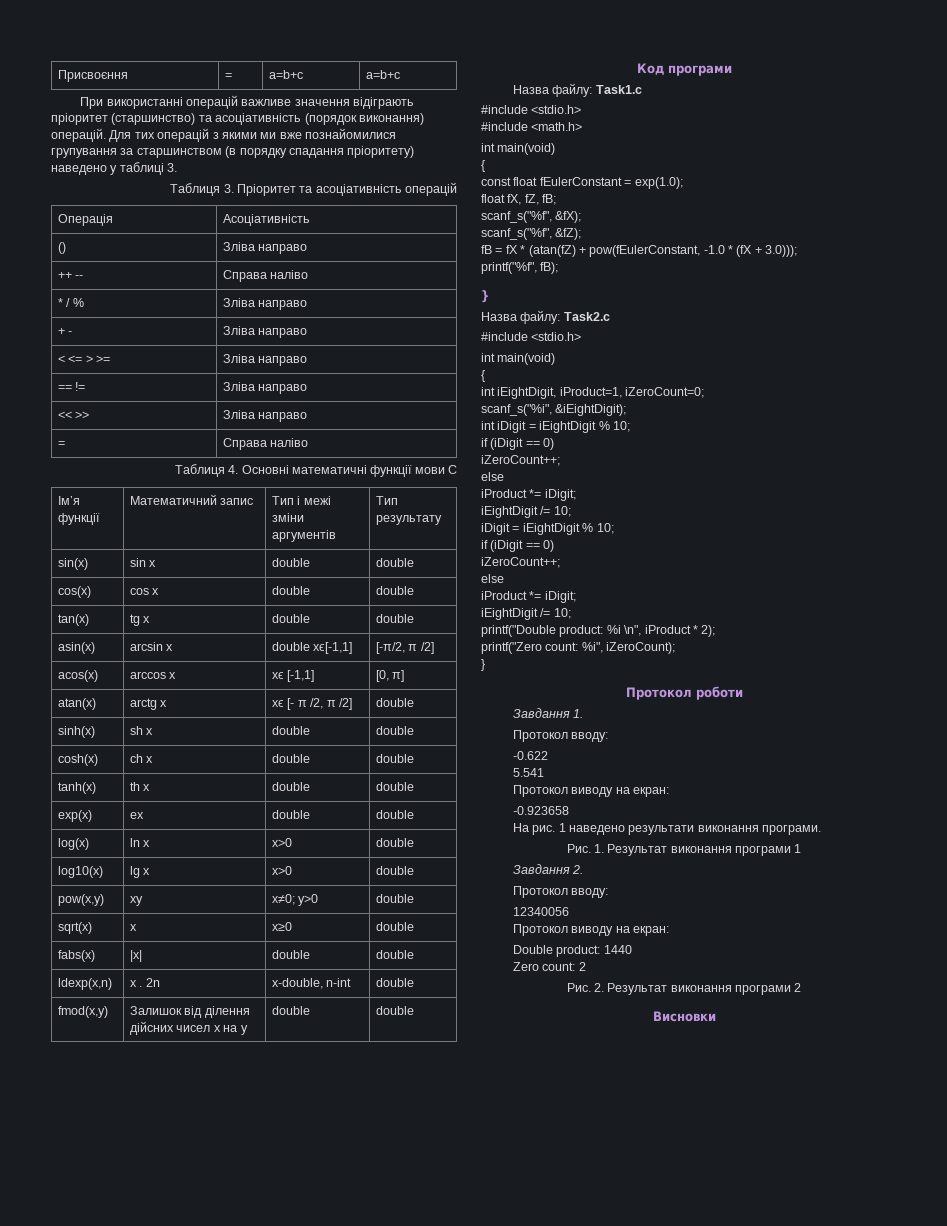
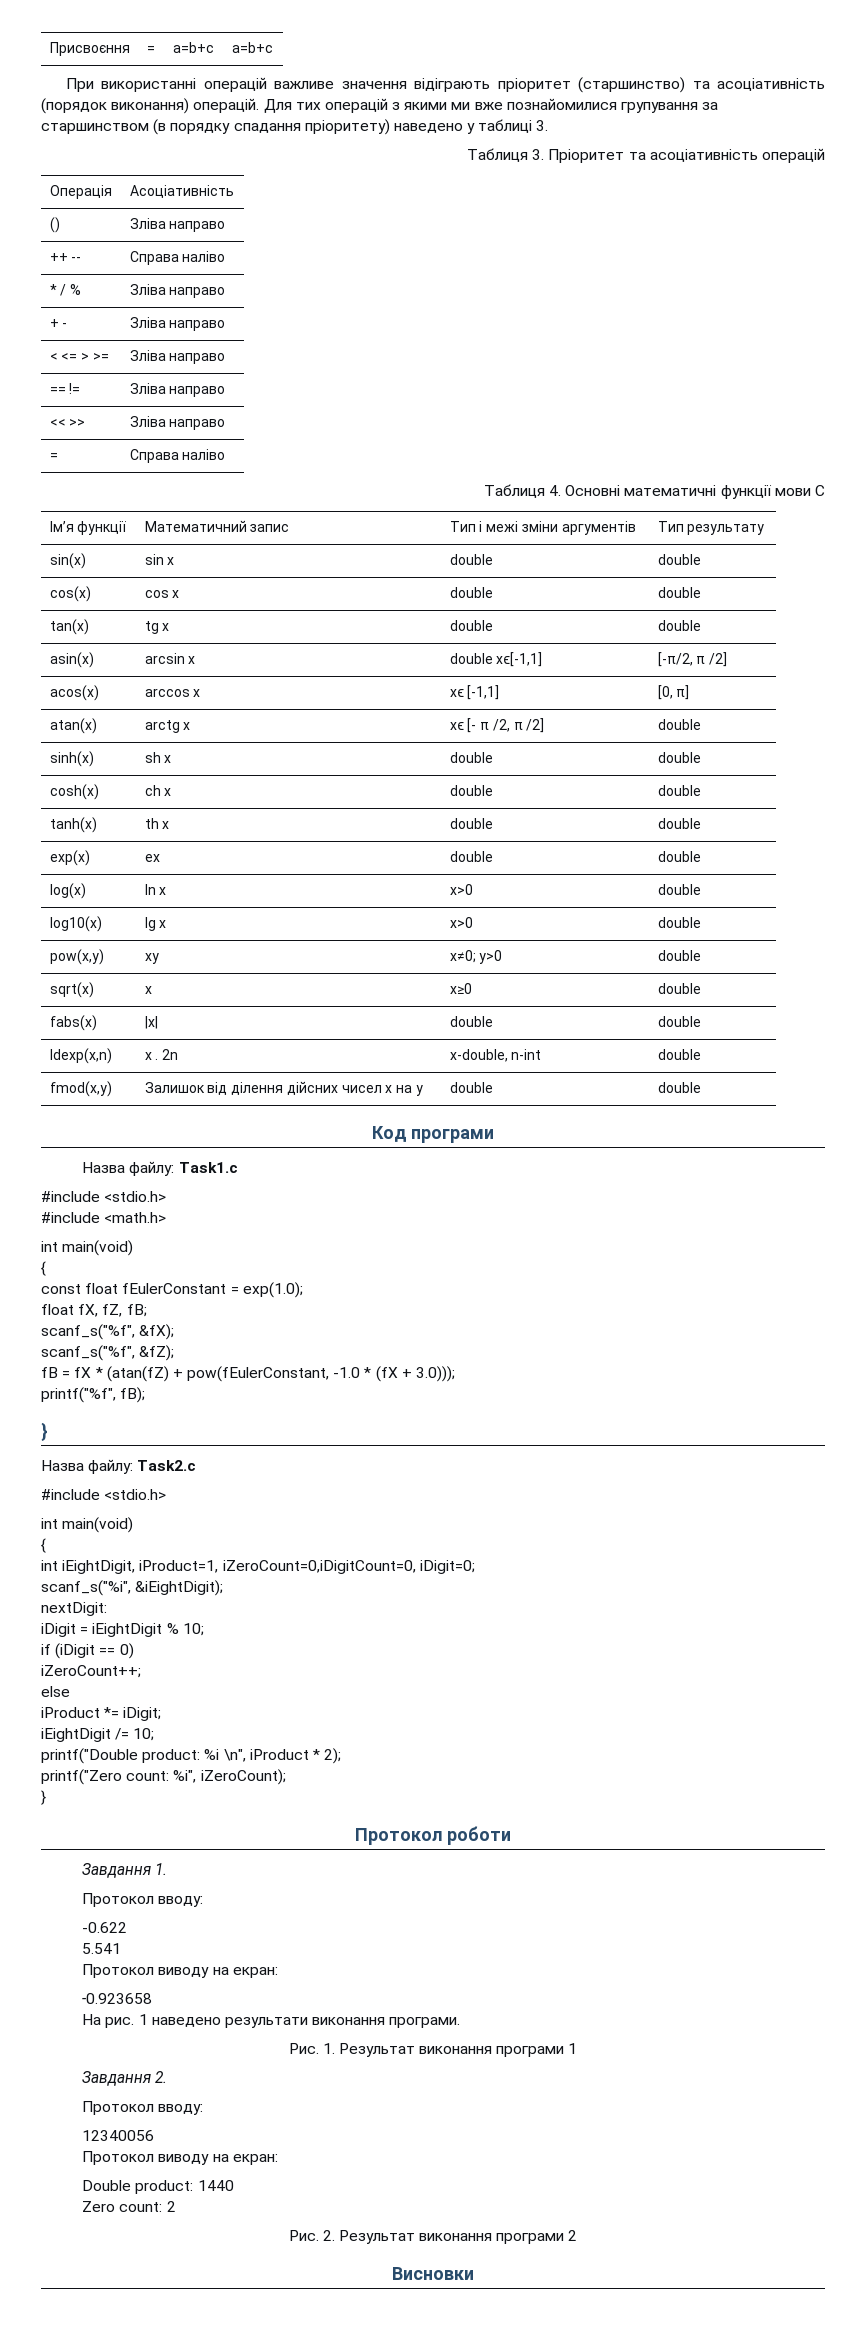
- int iEightDigit, iProduct=1, iZeroCount=0;
+ int iEightDigit, iProduct=1, iZeroCount=0,iDigitCount=0, iDigit=0;
- int iDigit = iEightDigit % 10;
- if (iDigit == 0)
- iZeroCount++;
- else
- iProduct *= iDigit;
- iEightDigit /= 10;
+ nextDigit:

